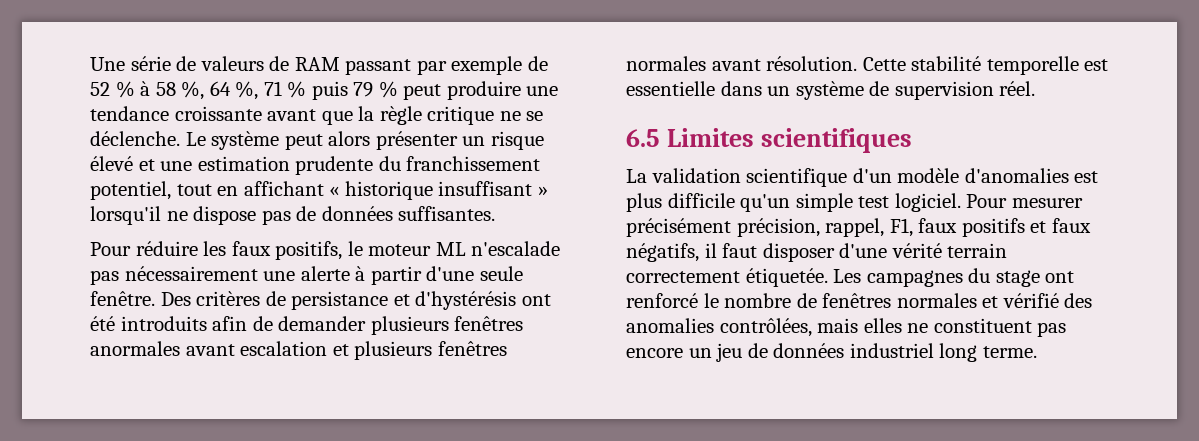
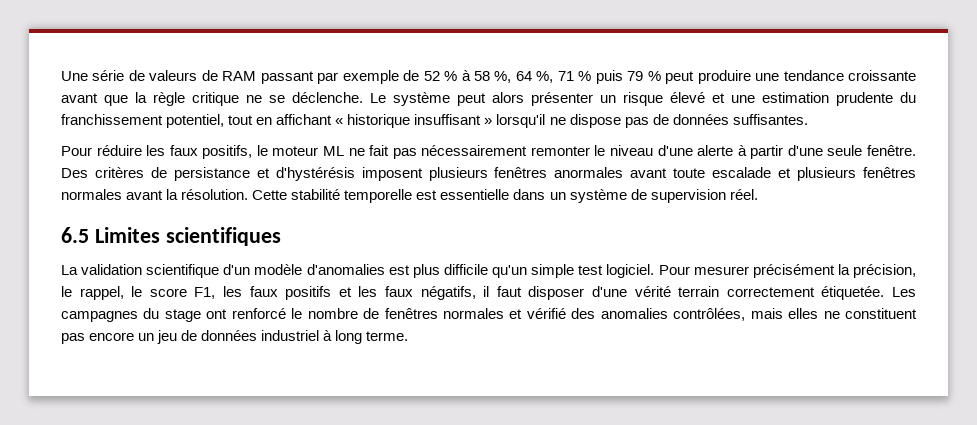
- Pour réduire les faux positifs, le moteur ML n'escalade pas nécessairement une alerte à partir d'une seule fenêtre.
+ Pour réduire les faux positifs, le moteur ML ne fait pas nécessairement remonter le niveau d'une alerte à partir d'une seule fenêtre.
- Des critères de persistance et d'hystérésis ont été introduits afin de demander plusieurs fenêtres anormales avant escalation et plusieurs fenêtres normales avant résolution.
+ Des critères de persistance et d'hystérésis imposent plusieurs fenêtres anormales avant toute escalade et plusieurs fenêtres normales avant la résolution.
- Pour mesurer précisément précision, rappel, F1, faux positifs et faux négatifs, il faut disposer d'une vérité terrain correctement étiquetée.
+ Pour mesurer précisément la précision, le rappel, le score F1, les faux positifs et les faux négatifs, il faut disposer d'une vérité terrain correctement étiquetée.
- Les campagnes du stage ont renforcé le nombre de fenêtres normales et vérifié des anomalies contrôlées, mais elles ne constituent pas encore un jeu de données industriel long terme.
+ Les campagnes du stage ont renforcé le nombre de fenêtres normales et vérifié des anomalies contrôlées, mais elles ne constituent pas encore un jeu de données industriel à long terme.

